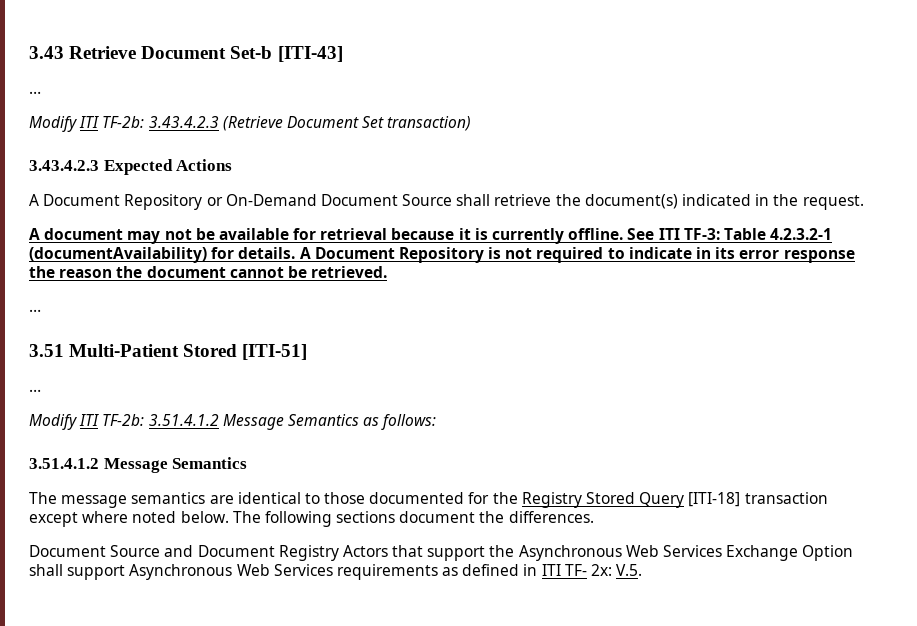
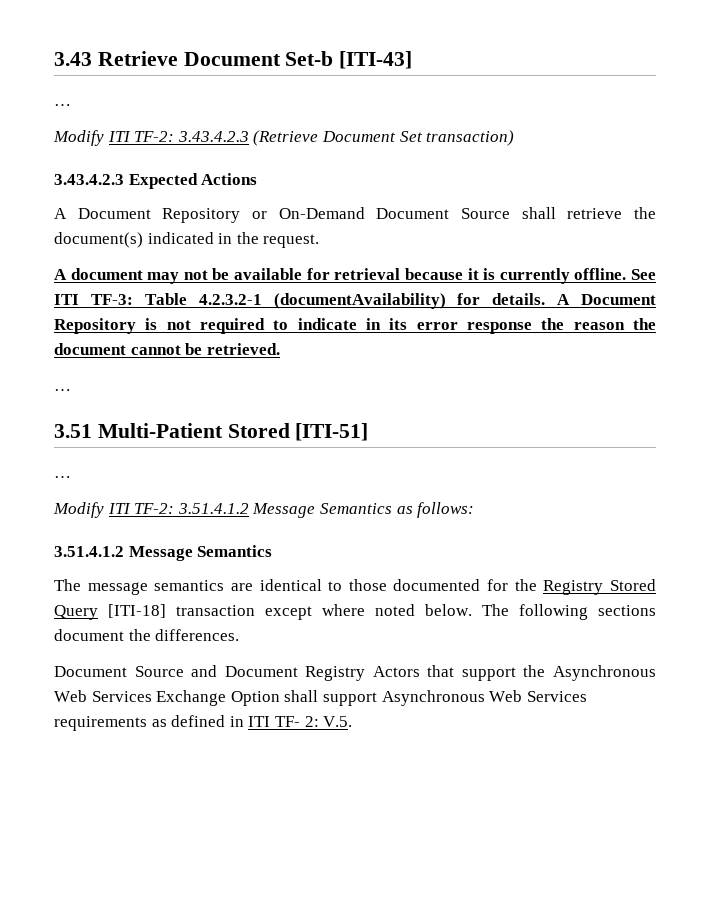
- Modify ITI TF-2b: 3.43.4.2.3 (Retrieve Document Set transaction)
+ Modify ITI TF-2: 3.43.4.2.3 (Retrieve Document Set transaction)
- Modify ITI TF-2b: 3.51.4.1.2 Message Semantics as follows:
+ Modify ITI TF-2: 3.51.4.1.2 Message Semantics as follows:
- Document Source and Document Registry Actors that support the Asynchronous Web Services Exchange Option shall support Asynchronous Web Services requirements as defined in ITI TF- 2x: V.5.
+ Document Source and Document Registry Actors that support the Asynchronous Web Services Exchange Option shall support Asynchronous Web Services requirements as defined in ITI TF- 2: V.5.

